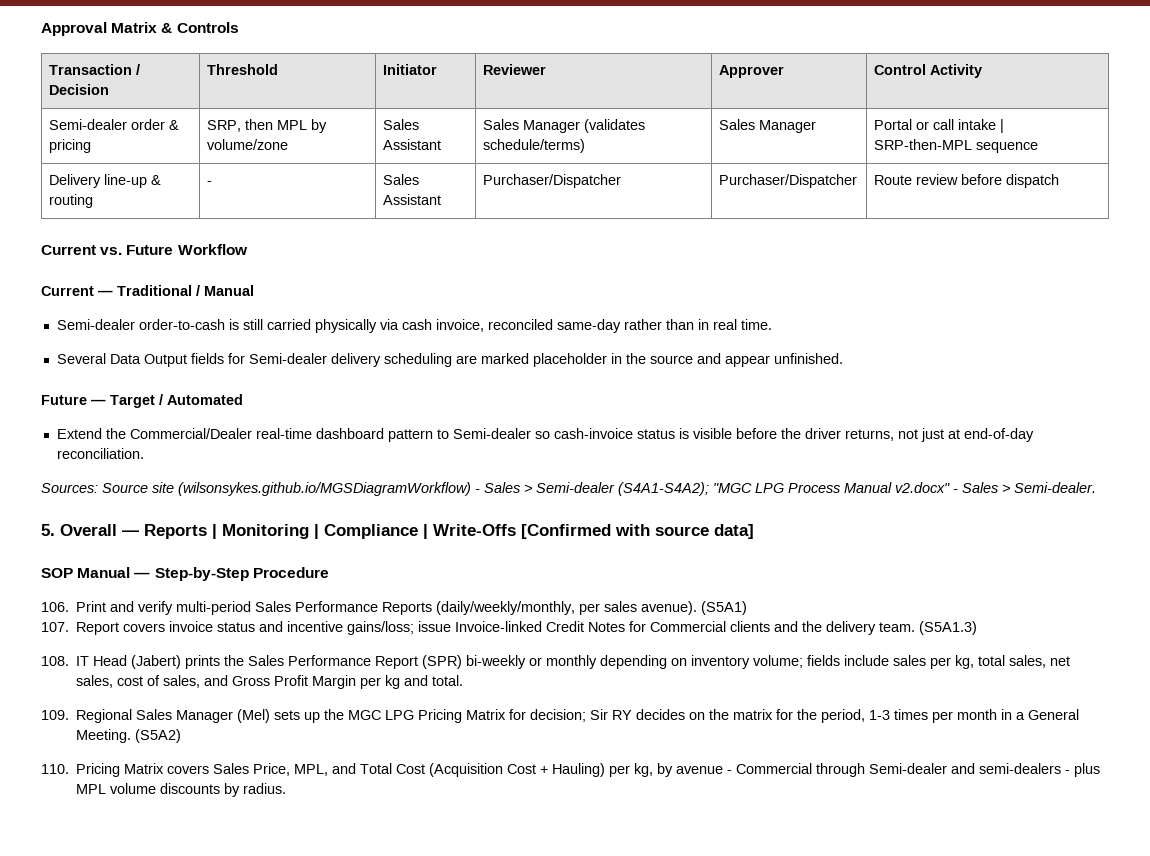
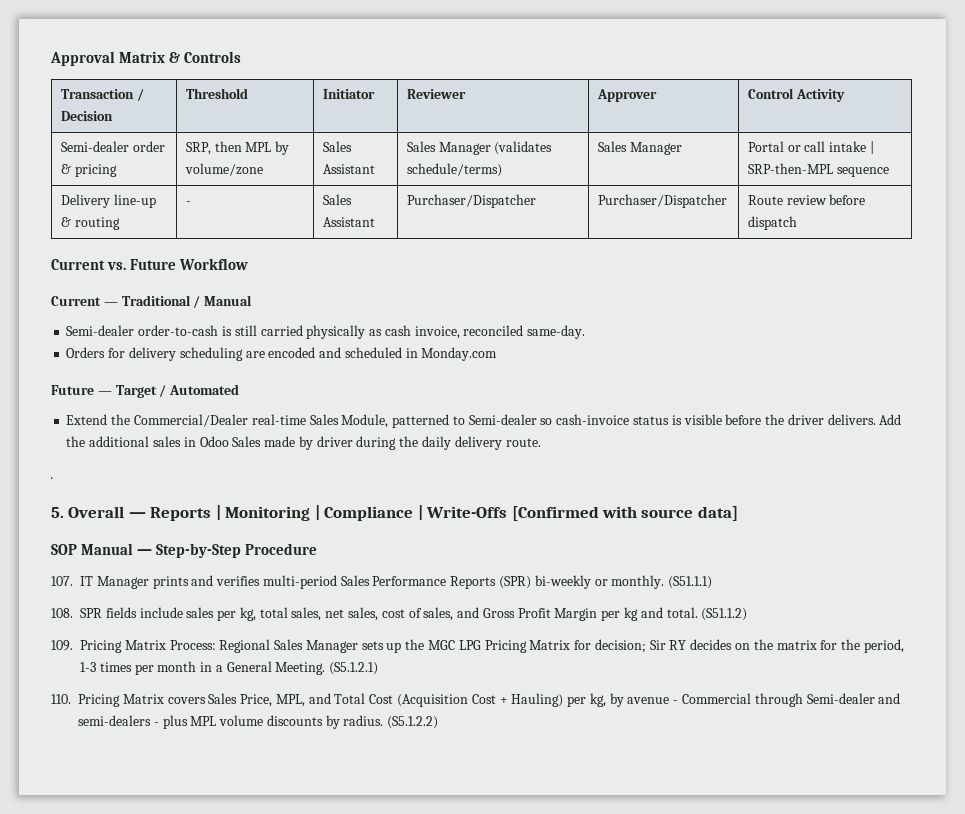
- Semi-dealer order-to-cash is still carried physically via cash invoice, reconciled same-day rather than in real time.
- Several Data Output fields for Semi-dealer delivery scheduling are marked placeholder in the source and appear unfinished.
+ Semi-dealer order-to-cash is still carried physically as cash invoice, reconciled same-day.
+ Orders for delivery scheduling are encoded and scheduled in Monday.com
- Extend the Commercial/Dealer real-time dashboard pattern to Semi-dealer so cash-invoice status is visible before the driver returns, not just at end-of-day reconciliation.
- Sources: Source site (wilsonsykes.github.io/MGSDiagramWorkflow) - Sales > Semi-dealer (S4A1-S4A2); "MGC LPG Process Manual v2.docx" - Sales > Semi-dealer.
+ Extend the Commercial/Dealer real-time Sales Module, patterned to Semi-dealer so cash-invoice status is visible before the driver delivers. Add the additional sales in Odoo Sales made by driver during the daily delivery route.
+ .
- 106. Print and verify multi-period Sales Performance Reports (daily/weekly/monthly, per sales avenue). (S5A1)
- 107. Report covers invoice status and incentive gains/loss; issue Invoice-linked Credit Notes for Commercial clients and the delivery team. (S5A1.3)
- 108. IT Head (Jabert) prints the Sales Performance Report (SPR) bi-weekly or monthly depending on inventory volume; fields include sales per kg, total sales, net sales, cost of sales, and Gross Profit Margin per kg and total.
+ 107. IT Manager prints and verifies multi-period Sales Performance Reports (SPR) bi-weekly or monthly. (S51.1.1)
+ 108. SPR fields include sales per kg, total sales, net sales, cost of sales, and Gross Profit Margin per kg and total. (S51.1.2)
- 109. Regional Sales Manager (Mel) sets up the MGC LPG Pricing Matrix for decision; Sir RY decides on the matrix for the period, 1-3 times per month in a General Meeting.
+ 109. Pricing Matrix Process: Regional Sales Manager sets up the MGC LPG Pricing Matrix for decision; Sir RY decides on the matrix for the period, 1-3 times per month in a General Meeting.
- (S5A2)
+ (S5.1.2.1)
+ (S5.1.2.2)

